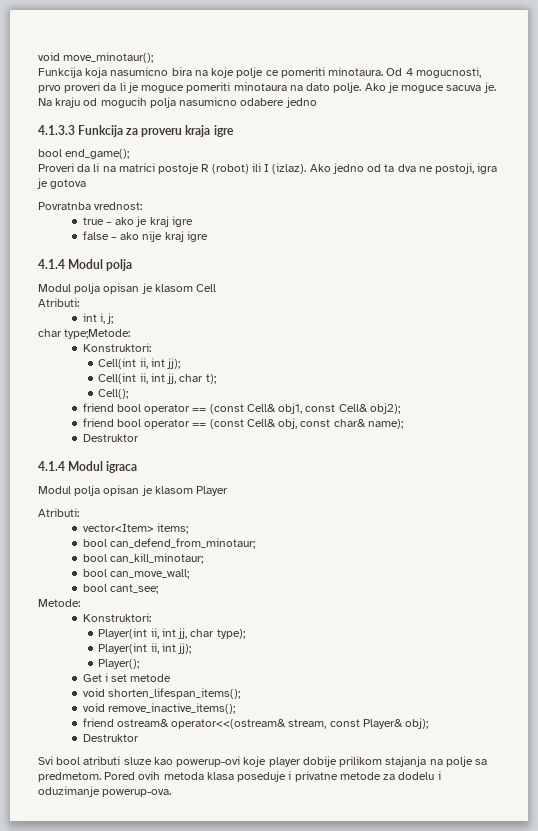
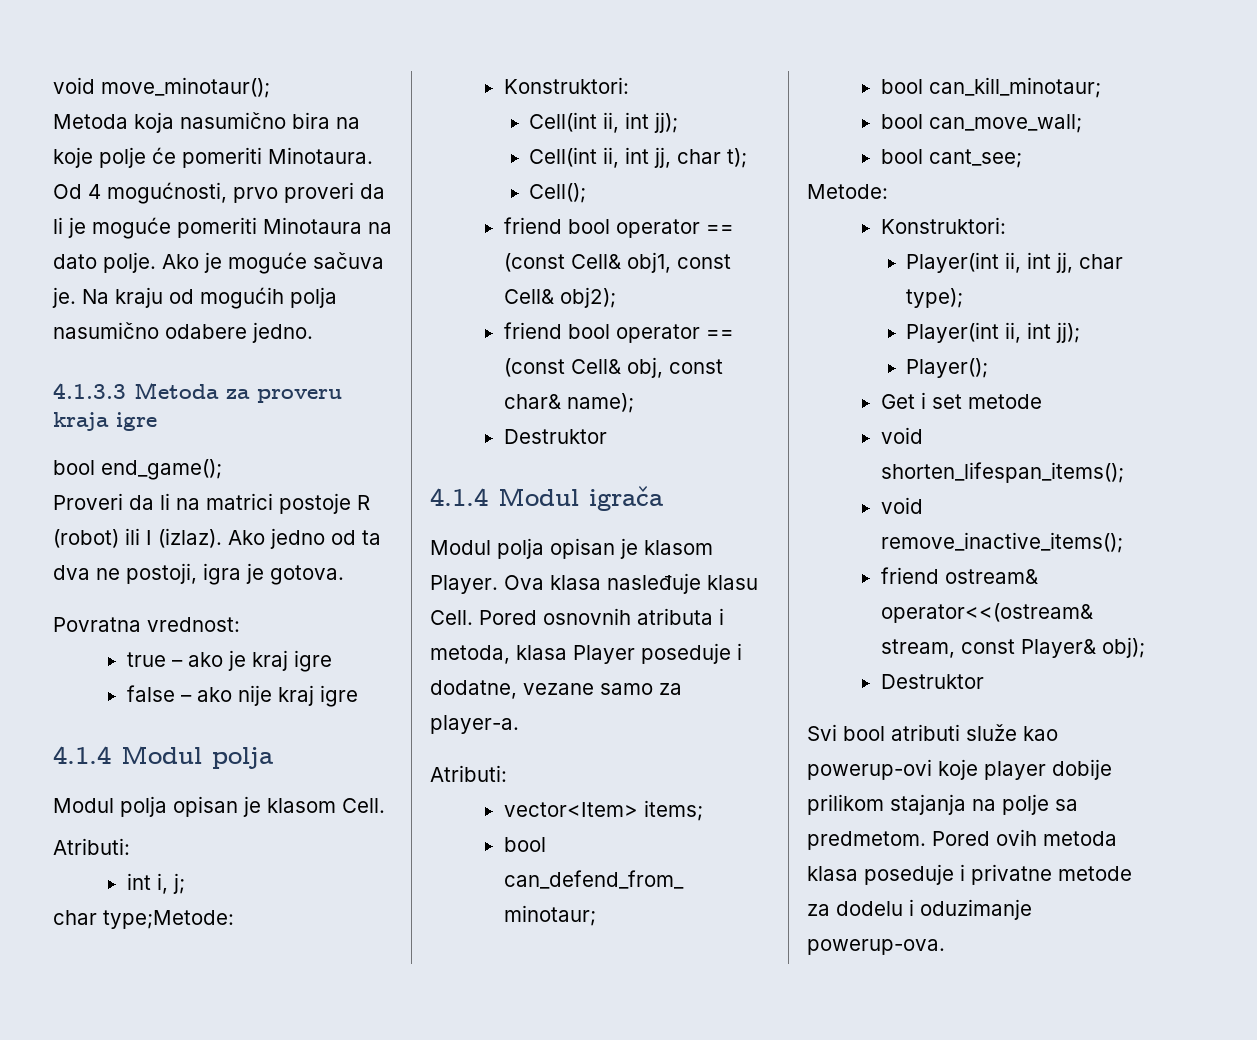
- Funkcija koja nasumicno bira na koje polje ce pomeriti minotaura.
+ Metoda koja nasumično bira na koje polje će pomeriti Minotaura.
- Od 4 mogucnosti, prvo proveri da li je moguce pomeriti minotaura na dato polje.
+ Od 4 mogućnosti, prvo proveri da li je moguće pomeriti Minotaura na dato polje.
- Ako je moguce sacuva je.
+ Ako je moguće sačuva je.
- Na kraju od mogucih polja nasumicno odabere jedno
+ Na kraju od mogućih polja nasumično odabere jedno.
- 4.1.3.3 Funkcija za proveru kraja igre
+ 4.1.3.3 Metoda za proveru kraja igre
- Ako jedno od ta dva ne postoji, igra je gotova
- Povratnba vrednost:
+ Ako jedno od ta dva ne postoji, igra je gotova.
+ Povratna vrednost:
- Modul polja opisan je klasom Cell
+ Modul polja opisan je klasom Cell.
- 4.1.4 Modul igraca
- Modul polja opisan je klasom Player
+ 4.1.4 Modul igrača
+ Modul polja opisan je klasom Player. Ova klasa nasleđuje klasu Cell. Pored osnovnih atributa i metoda, klasa Player poseduje i dodatne, vezane samo za player-a.
- Svi bool atributi sluze kao powerup-ovi koje player dobije prilikom stajanja na polje sa predmetom.
+ Svi bool atributi služe kao powerup-ovi koje player dobije prilikom stajanja na polje sa predmetom.

